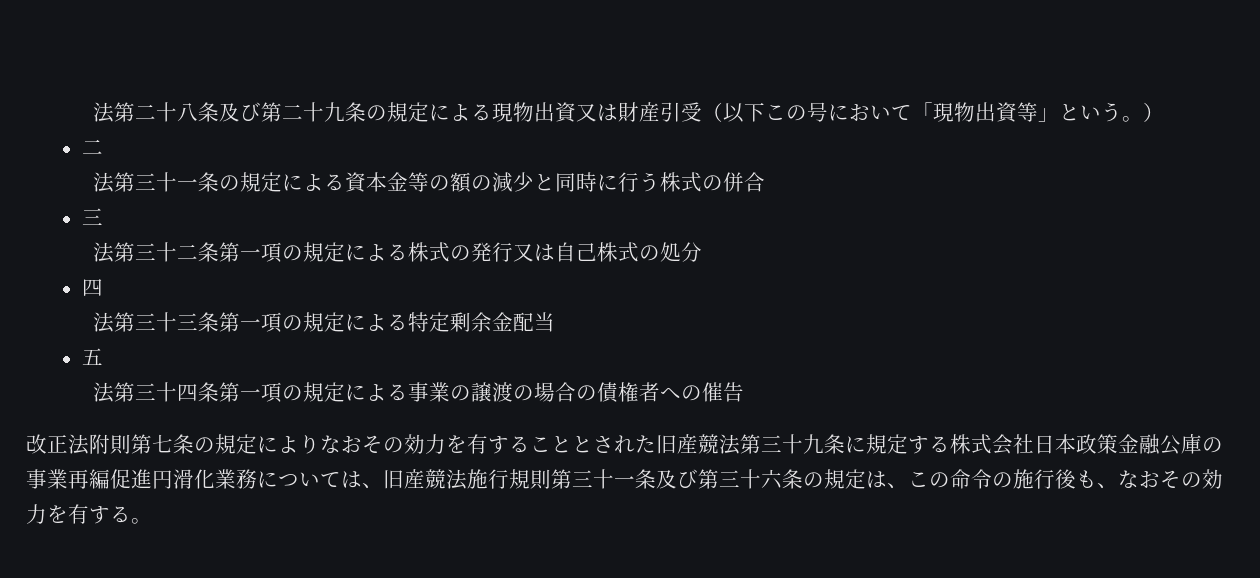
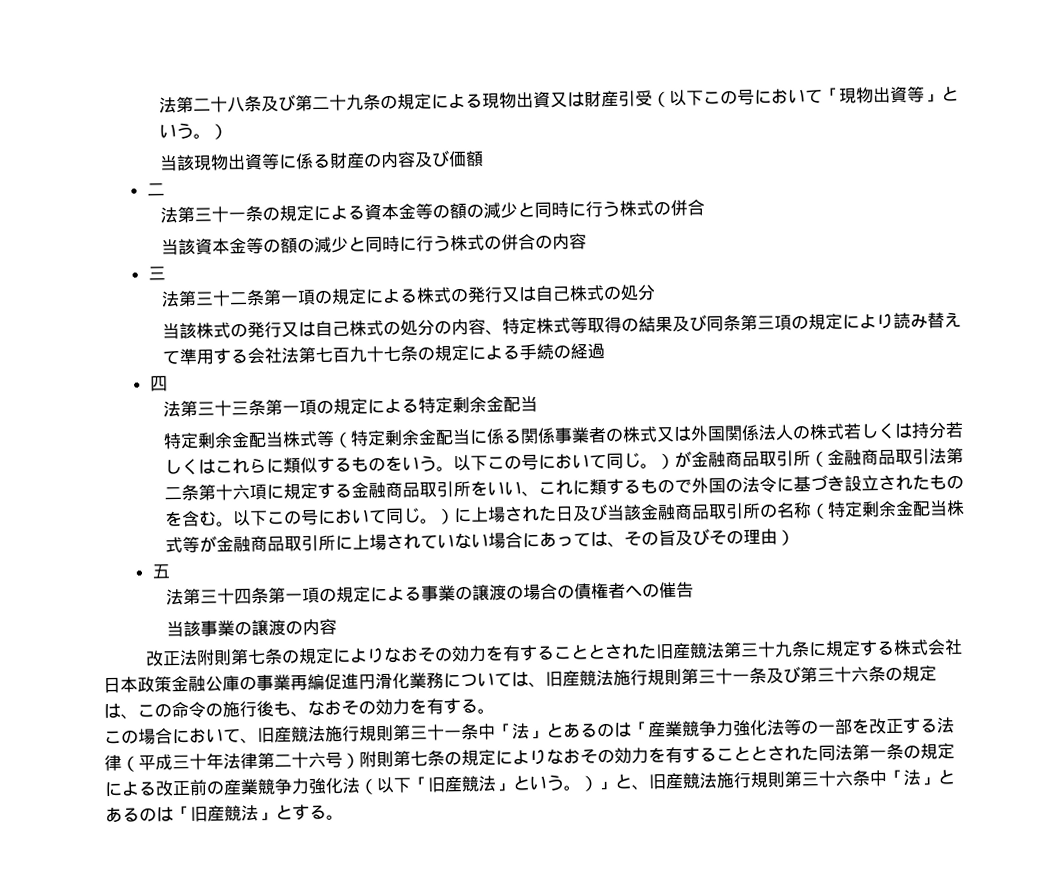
+ 当該現物出資等に係る財産の内容及び価額
+ 当該資本金等の額の減少と同時に行う株式の併合の内容
+ 当該株式の発行又は自己株式の処分の内容、特定株式等取得の結果及び同条第三項の規定により読み替えて準用する会社法第七百九十七条の規定による手続の経過
+ 特定剰余金配当株式等（特定剰余金配当に係る関係事業者の株式又は外国関係法人の株式若しくは持分若しくはこれらに類似するものをいう。以下この号において同じ。）が金融商品取引所（金融商品取引法第二条第十六項に規定する金融商品取引所をいい、これに類するもので外国の法令に基づき設立されたものを含む。以下この号において同じ。）に上場された日及び当該金融商品取引所の名称（特定剰余金配当株式等が金融商品取引所に上場されていない場合にあっては、その旨及びその理由）
+ 当該事業の譲渡の内容
+ この場合において、旧産競法施行規則第三十一条中「法」とあるのは「産業競争力強化法等の一部を改正する法律（平成三十年法律第二十六号）附則第七条の規定によりなおその効力を有することとされた同法第一条の規定による改正前の産業競争力強化法（以下「旧産競法」という。）」と、旧産競法施行規則第三十六条中「法」とあるのは「旧産競法」とする。

